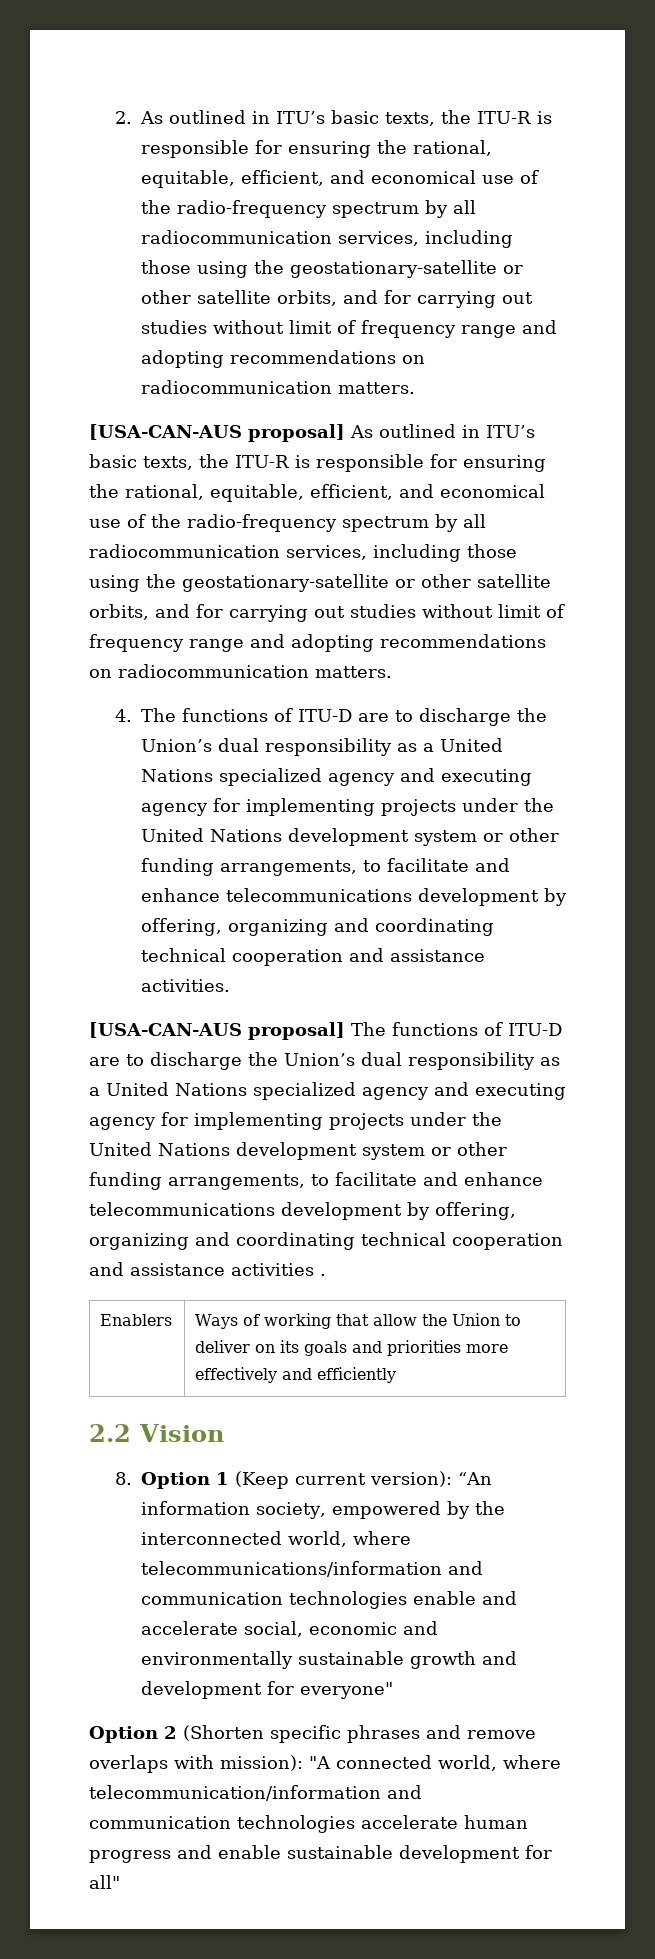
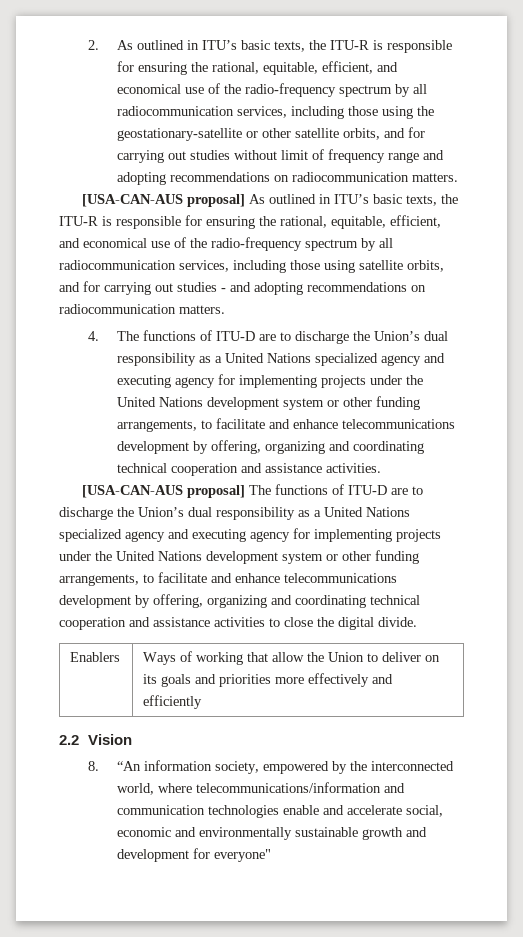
- [USA-CAN-AUS proposal] As outlined in ITU’s basic texts, the ITU-R is responsible for ensuring the rational, equitable, efficient, and economical use of the radio-frequency spectrum by all radiocommunication services, including those using the geostationary-satellite or other satellite orbits, and for carrying out studies without limit of frequency range and adopting recommendations on radiocommunication matters.
+ [USA-CAN-AUS proposal] As outlined in ITU’s basic texts, the ITU-R is responsible for ensuring the rational, equitable, efficient, and economical use of the radio-frequency spectrum by all radiocommunication services, including those using satellite orbits, and for carrying out studies - and adopting recommendations on radiocommunication matters.
- [USA-CAN-AUS proposal] The functions of ITU-D are to discharge the Union’s dual responsibility as a United Nations specialized agency and executing agency for implementing projects under the United Nations development system or other funding arrangements, to facilitate and enhance telecommunications development by offering, organizing and coordinating technical cooperation and assistance activities .
+ [USA-CAN-AUS proposal] The functions of ITU-D are to discharge the Union’s dual responsibility as a United Nations specialized agency and executing agency for implementing projects under the United Nations development system or other funding arrangements, to facilitate and enhance telecommunications development by offering, organizing and coordinating technical cooperation and assistance activities to close the digital divide.
- 8. Option 1 (Keep current version): “An information society, empowered by the interconnected world, where telecommunications/information and communication technologies enable and accelerate social, economic and environmentally sustainable growth and development for everyone"
+ 8. “An information society, empowered by the interconnected world, where telecommunications/information and communication technologies enable and accelerate social, economic and environmentally sustainable growth and development for everyone"
- Option 2 (Shorten specific phrases and remove overlaps with mission): "A connected world, where telecommunication/information and communication technologies accelerate human progress and enable sustainable development for all"

